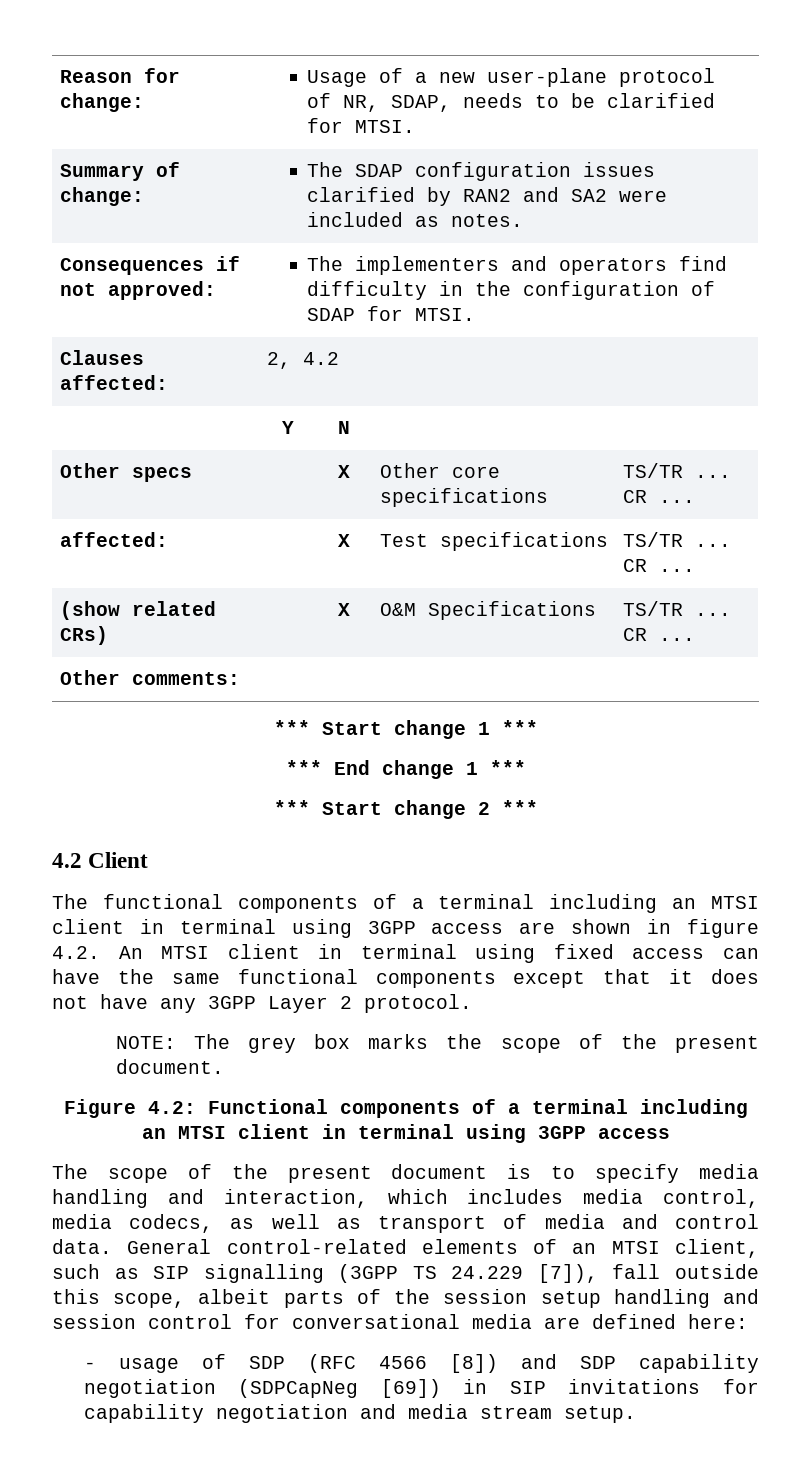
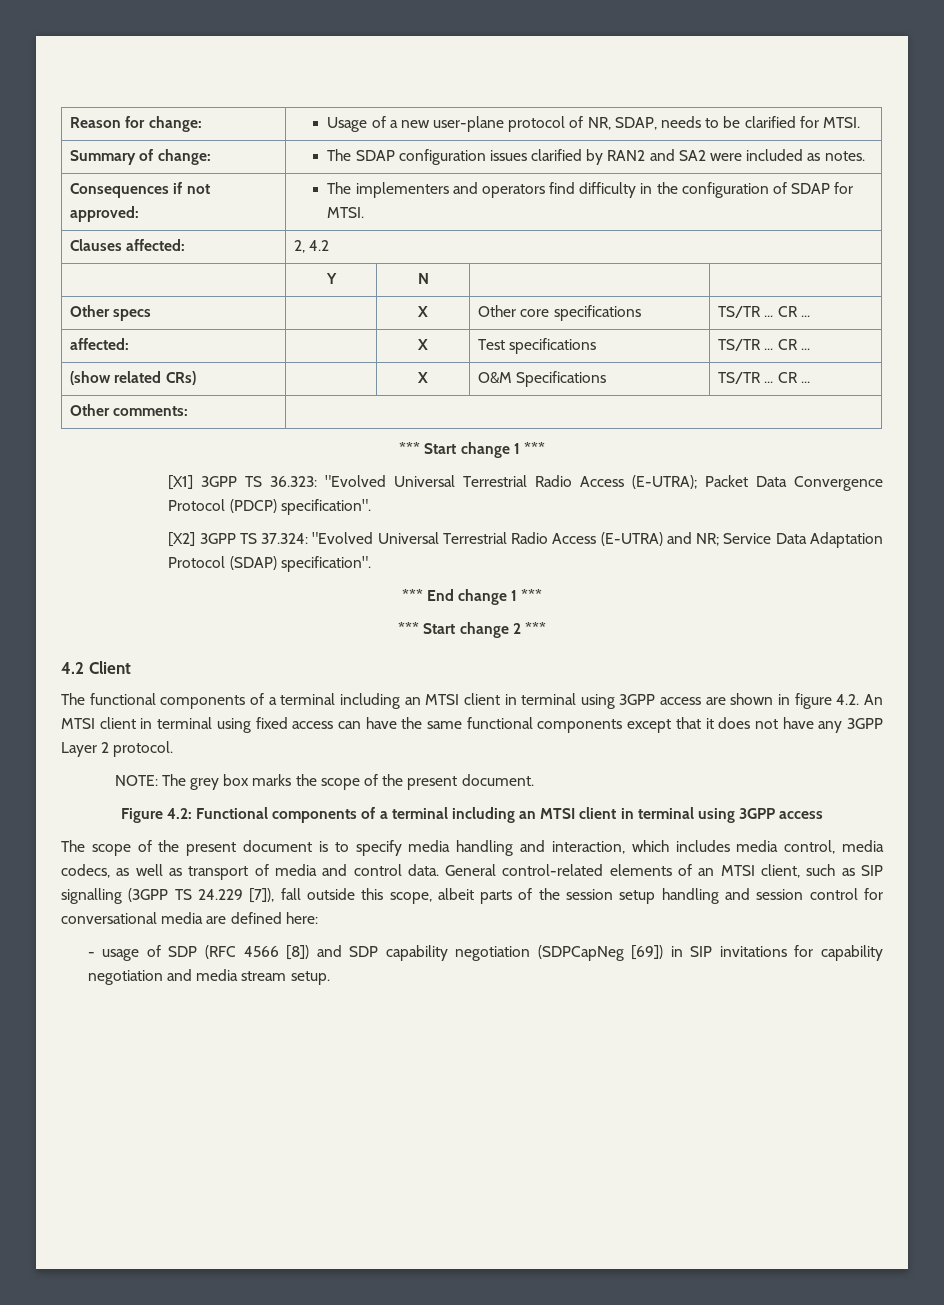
+ [X1] 3GPP TS 36.323: "Evolved Universal Terrestrial Radio Access (E-UTRA); Packet Data Convergence Protocol (PDCP) specification".
+ [X2] 3GPP TS 37.324: "Evolved Universal Terrestrial Radio Access (E-UTRA) and NR; Service Data Adaptation Protocol (SDAP) specification".

